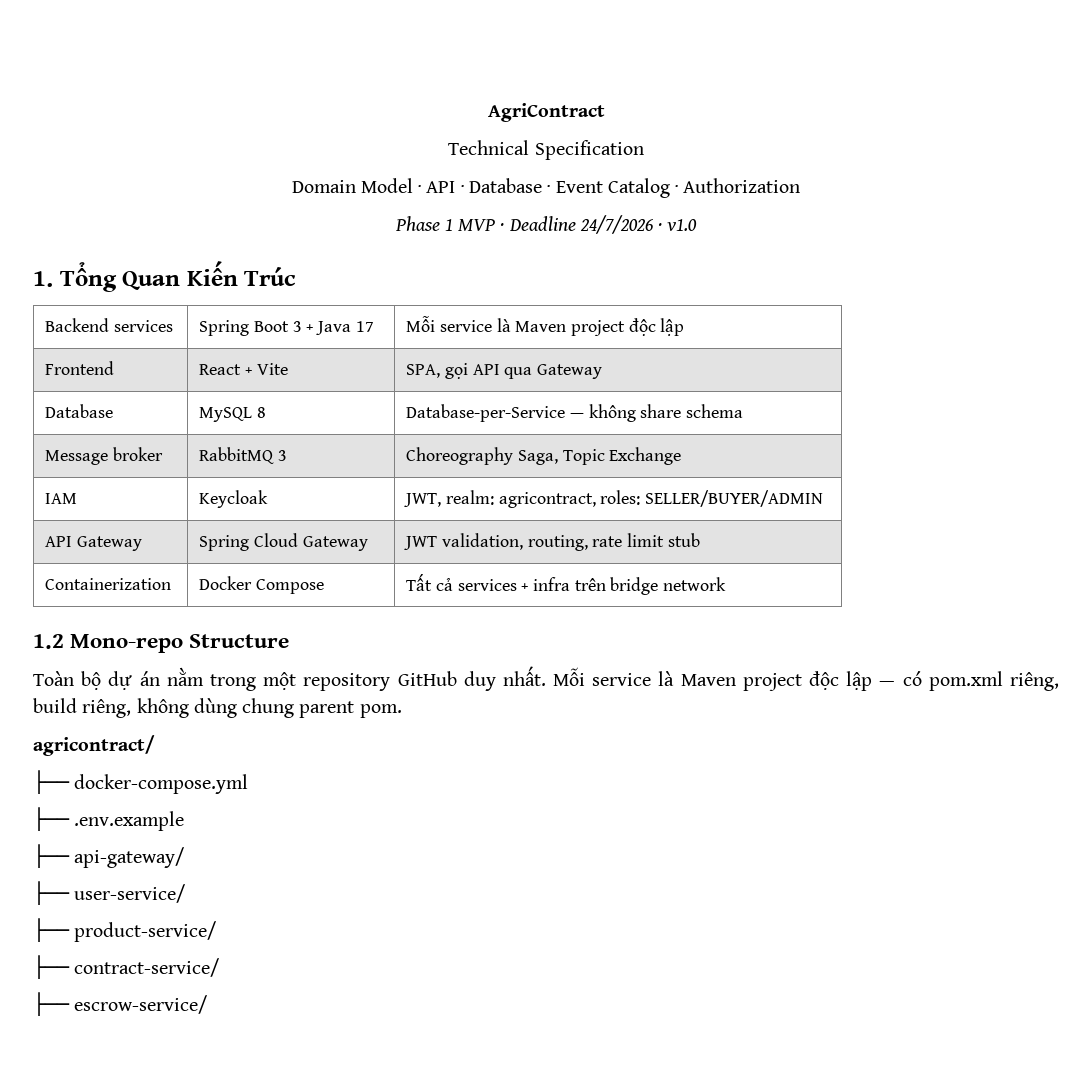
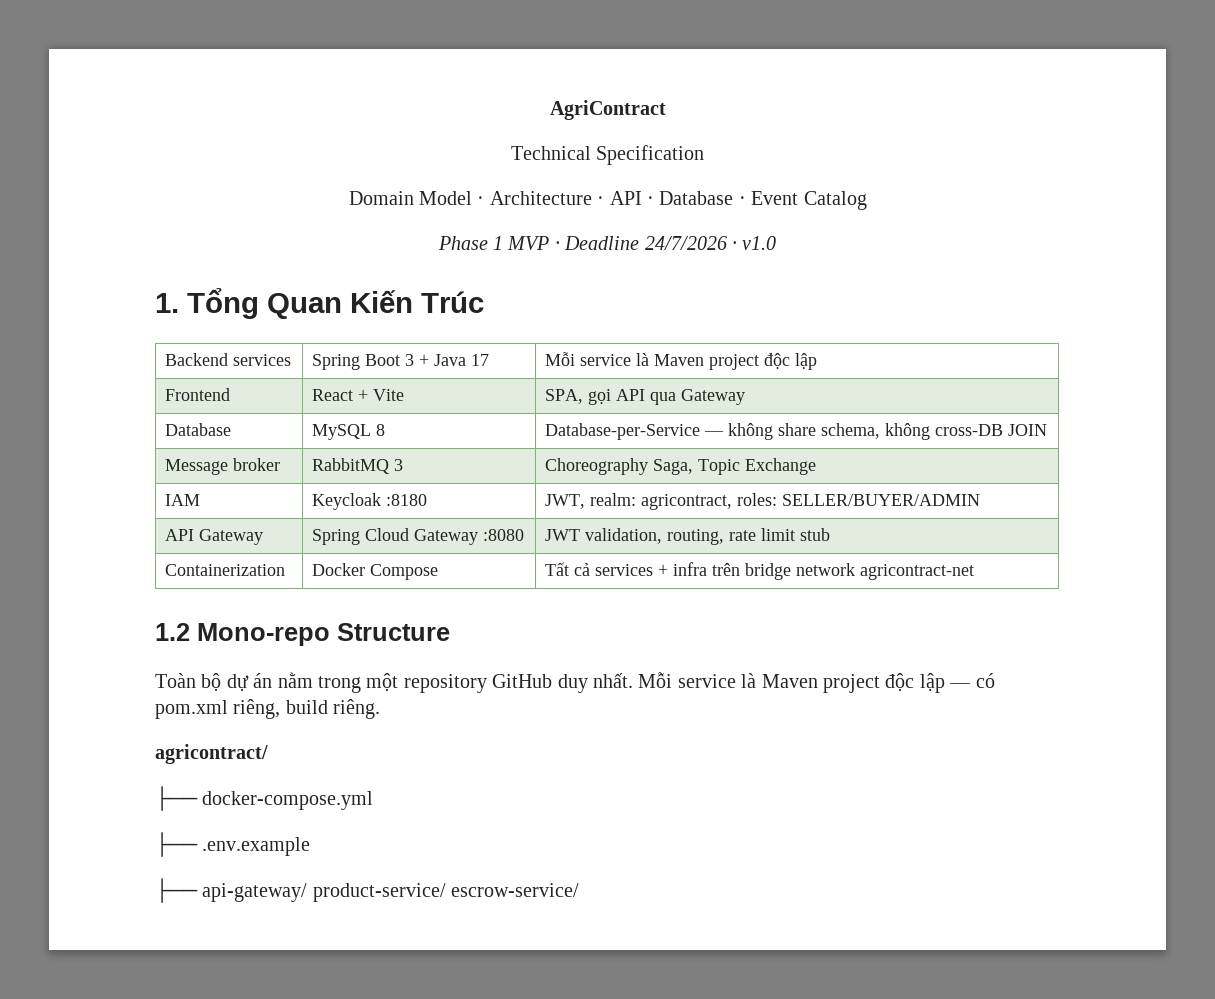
- Domain Model · API · Database · Event Catalog · Authorization
+ Domain Model · Architecture · API · Database · Event Catalog
- Database | MySQL 8 | Database-per-Service — không share schema
+ Database | MySQL 8 | Database-per-Service — không share schema, không cross-DB JOIN
- IAM | Keycloak | JWT, realm: agricontract, roles: SELLER/BUYER/ADMIN
+ IAM | Keycloak :8180 | JWT, realm: agricontract, roles: SELLER/BUYER/ADMIN
- API Gateway | Spring Cloud Gateway | JWT validation, routing, rate limit stub
+ API Gateway | Spring Cloud Gateway :8080 | JWT validation, routing, rate limit stub
- Containerization | Docker Compose | Tất cả services + infra trên bridge network
+ Containerization | Docker Compose | Tất cả services + infra trên bridge network agricontract-net
- Mỗi service là Maven project độc lập — có pom.xml riêng, build riêng, không dùng chung parent pom.
+ Mỗi service là Maven project độc lập — có pom.xml riêng, build riêng.
- ├── api-gateway/
- ├── user-service/
- ├── product-service/
- ├── contract-service/
- ├── escrow-service/
+ ├── api-gateway/ product-service/ escrow-service/

